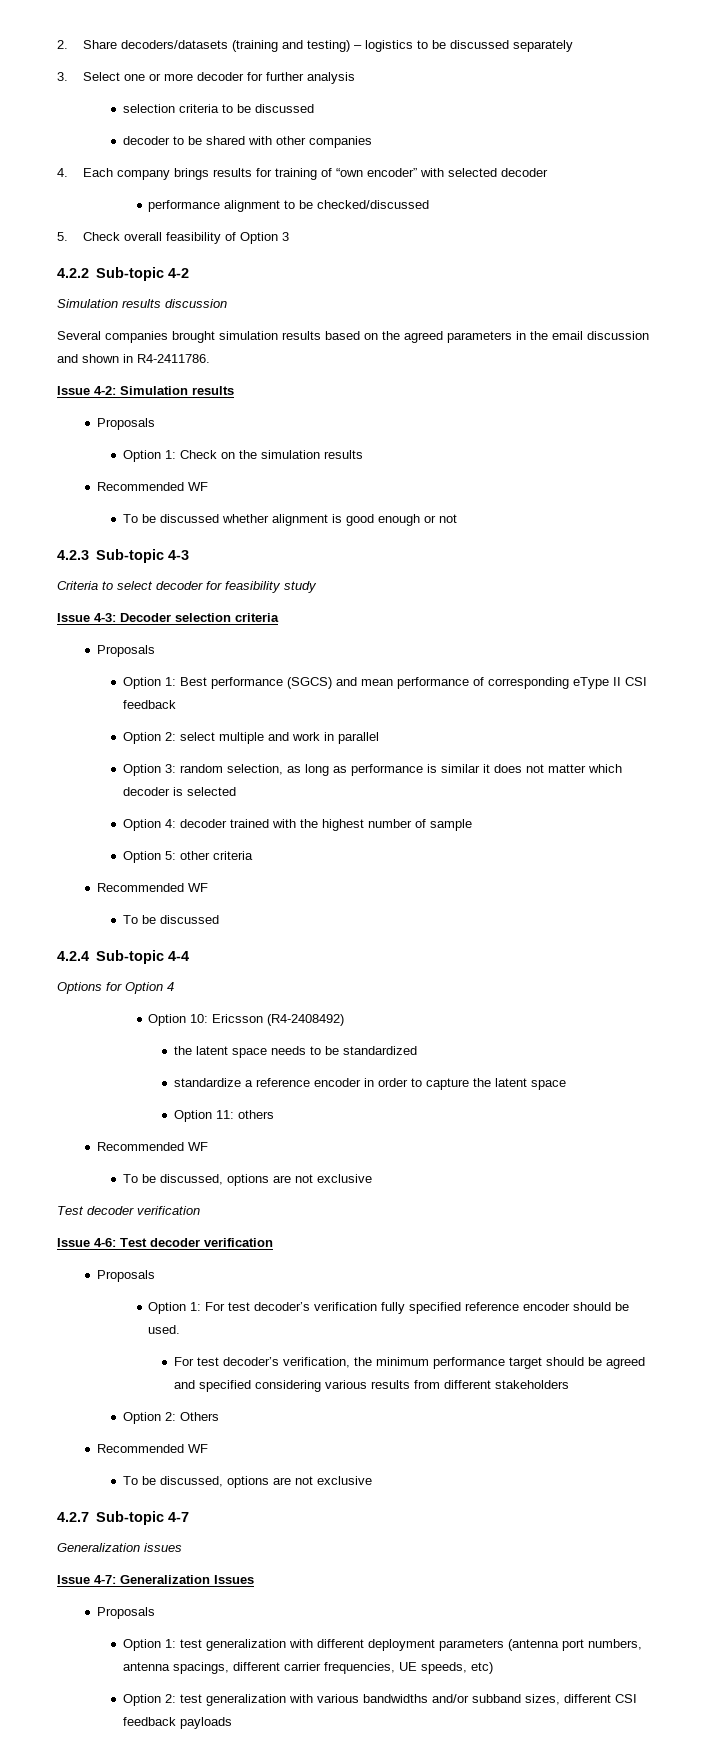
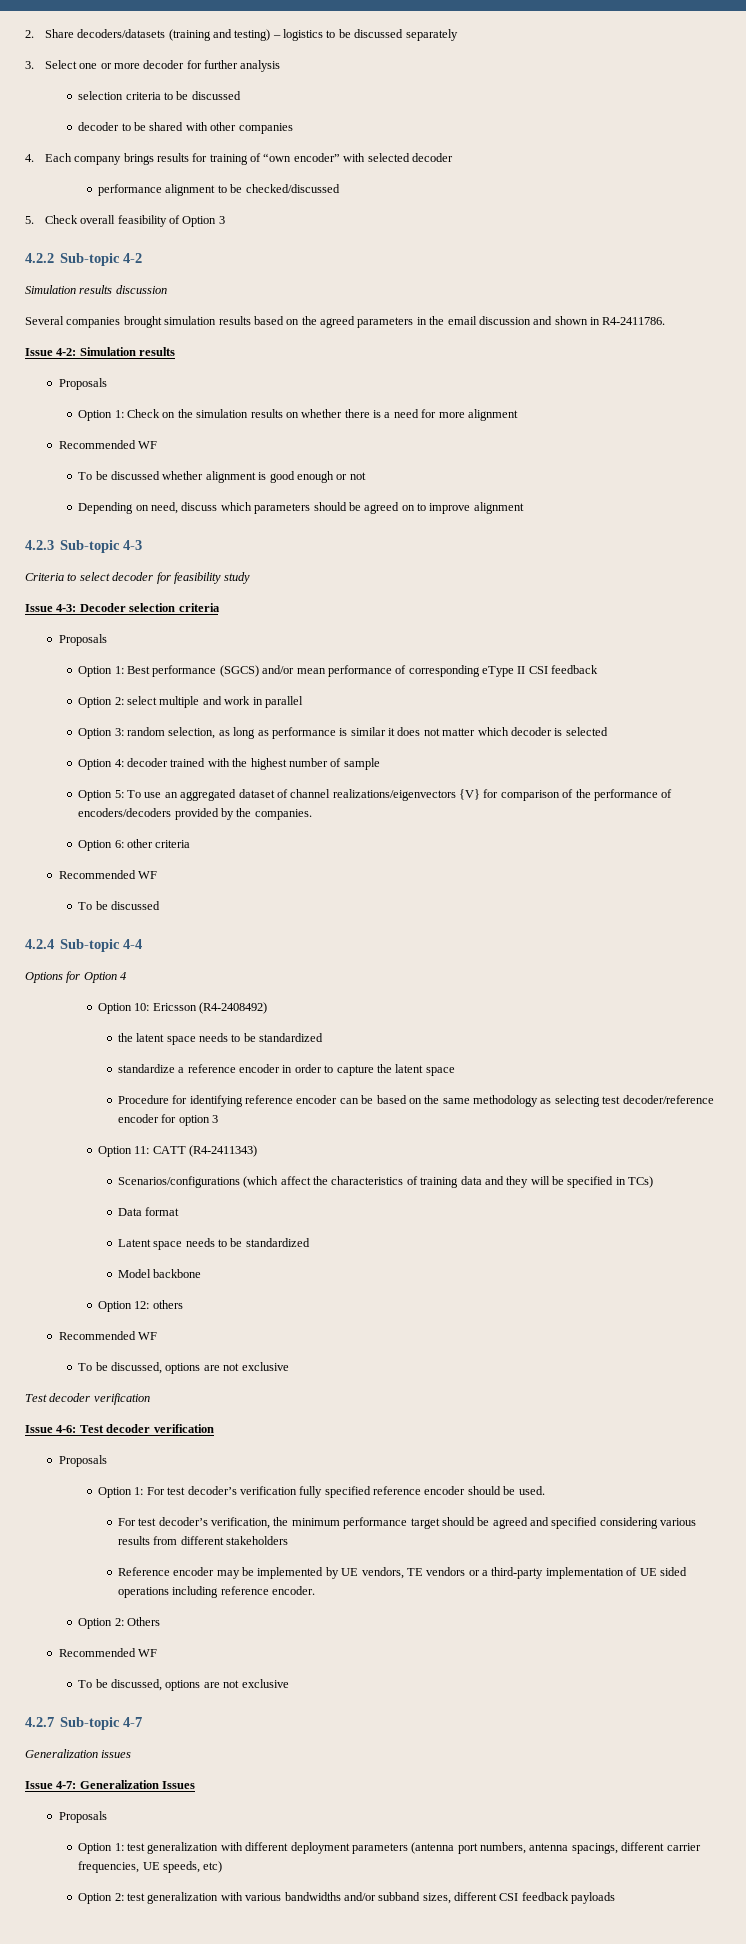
- Option 1: Check on the simulation results
+ Option 1: Check on the simulation results on whether there is a need for more alignment
+ Depending on need, discuss which parameters should be agreed on to improve alignment
- Option 1: Best performance (SGCS) and mean performance of corresponding eType II CSI feedback
+ Option 1: Best performance (SGCS) and/or mean performance of corresponding eType II CSI feedback
- Option 5: other criteria
+ Option 5: To use an aggregated dataset of channel realizations/eigenvectors {V} for comparison of the performance of encoders/decoders provided by the companies.
+ Option 6: other criteria
- Option 11: others
+ Procedure for identifying reference encoder can be based on the same methodology as selecting test decoder/reference encoder for option 3
+ Option 11: CATT (R4-2411343)
+ Scenarios/configurations (which affect the characteristics of training data and they will be specified in TCs)
+ Data format
+ Latent space needs to be standardized
+ Model backbone
+ Option 12: others
+ Reference encoder may be implemented by UE vendors, TE vendors or a third-party implementation of UE sided operations including reference encoder.

